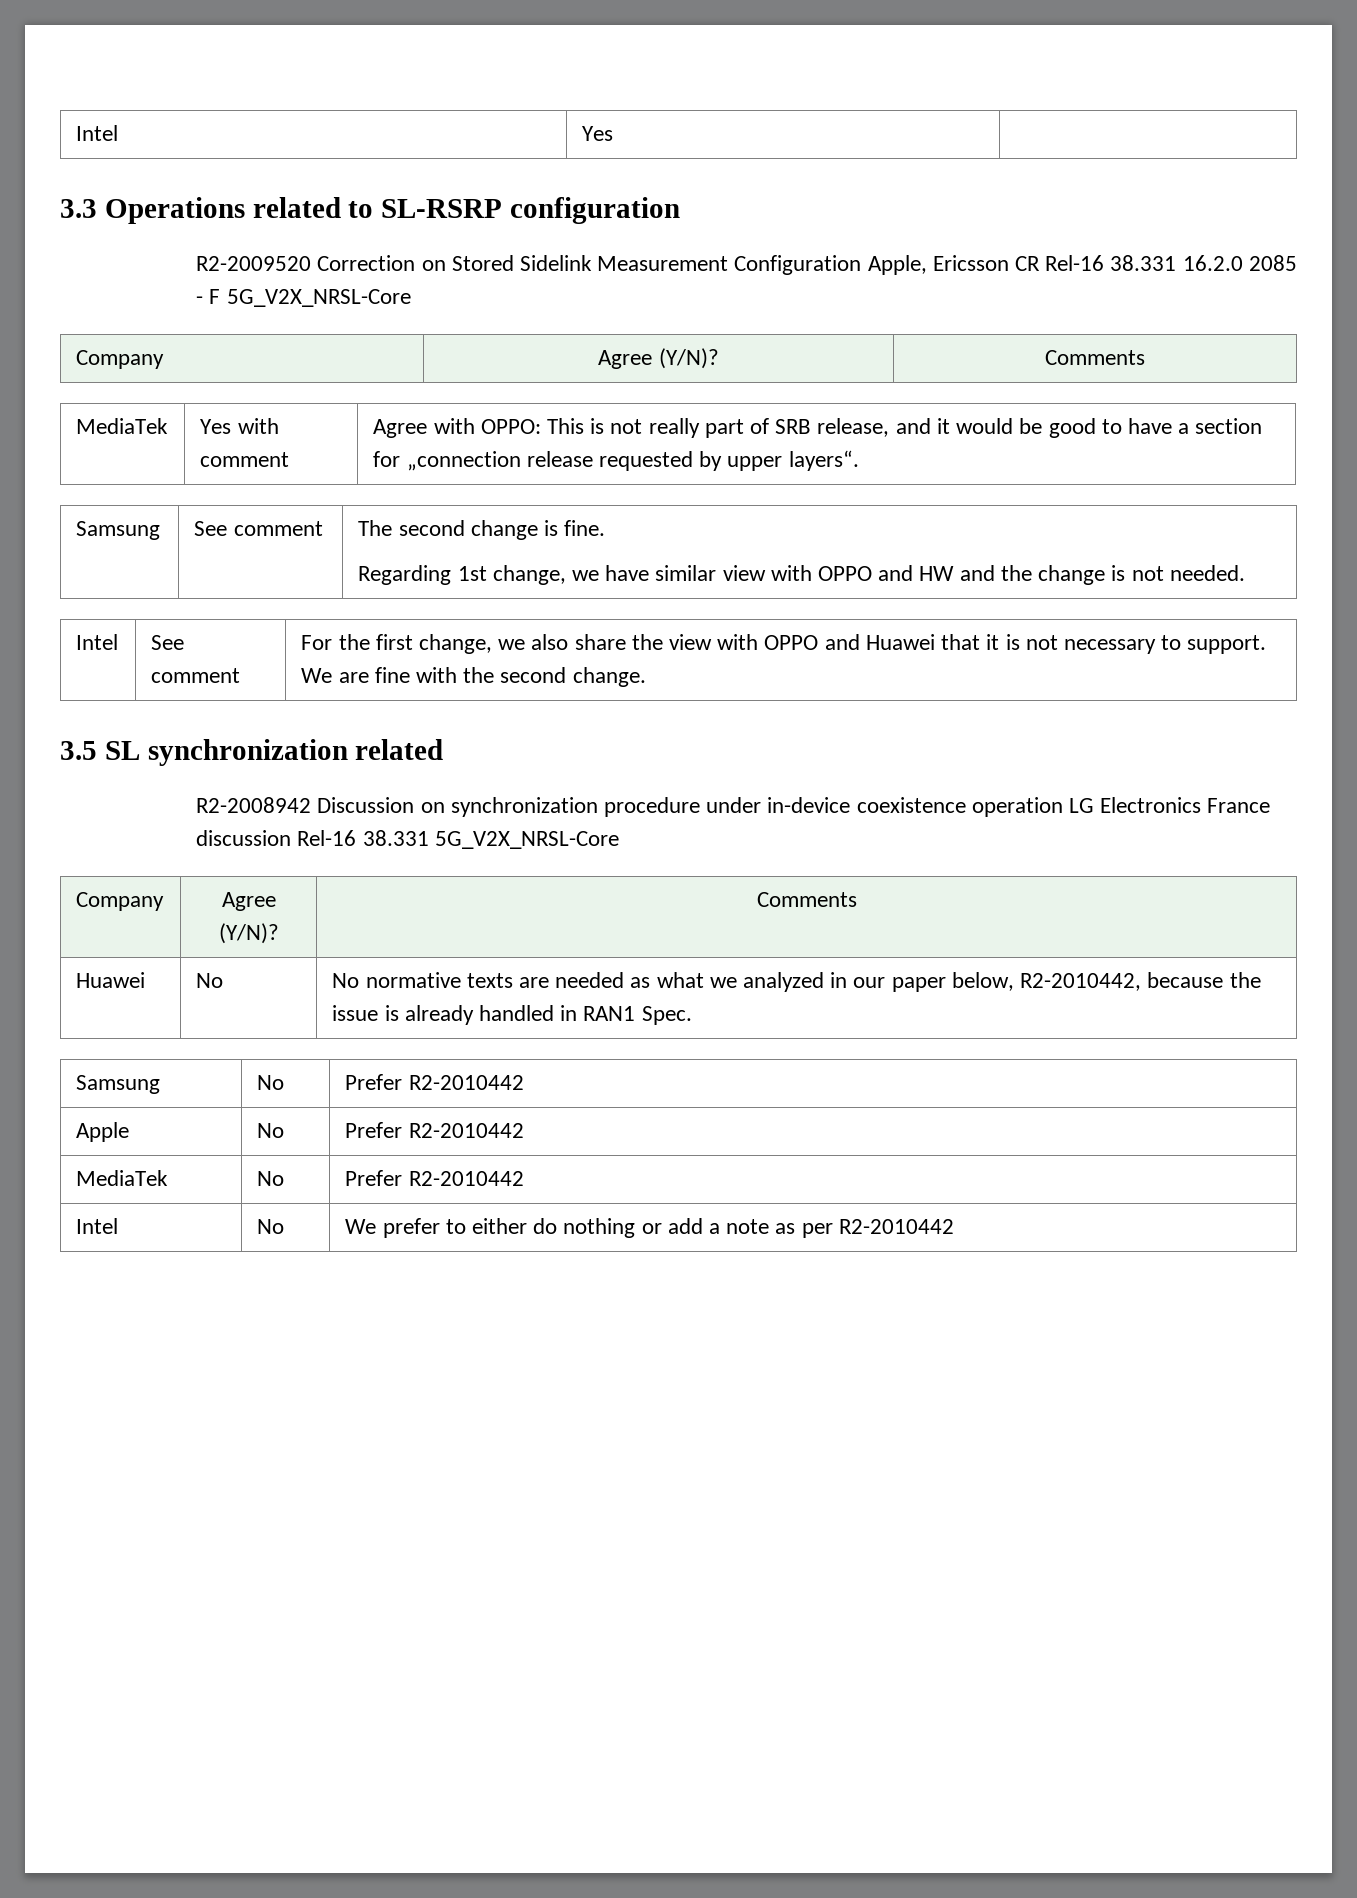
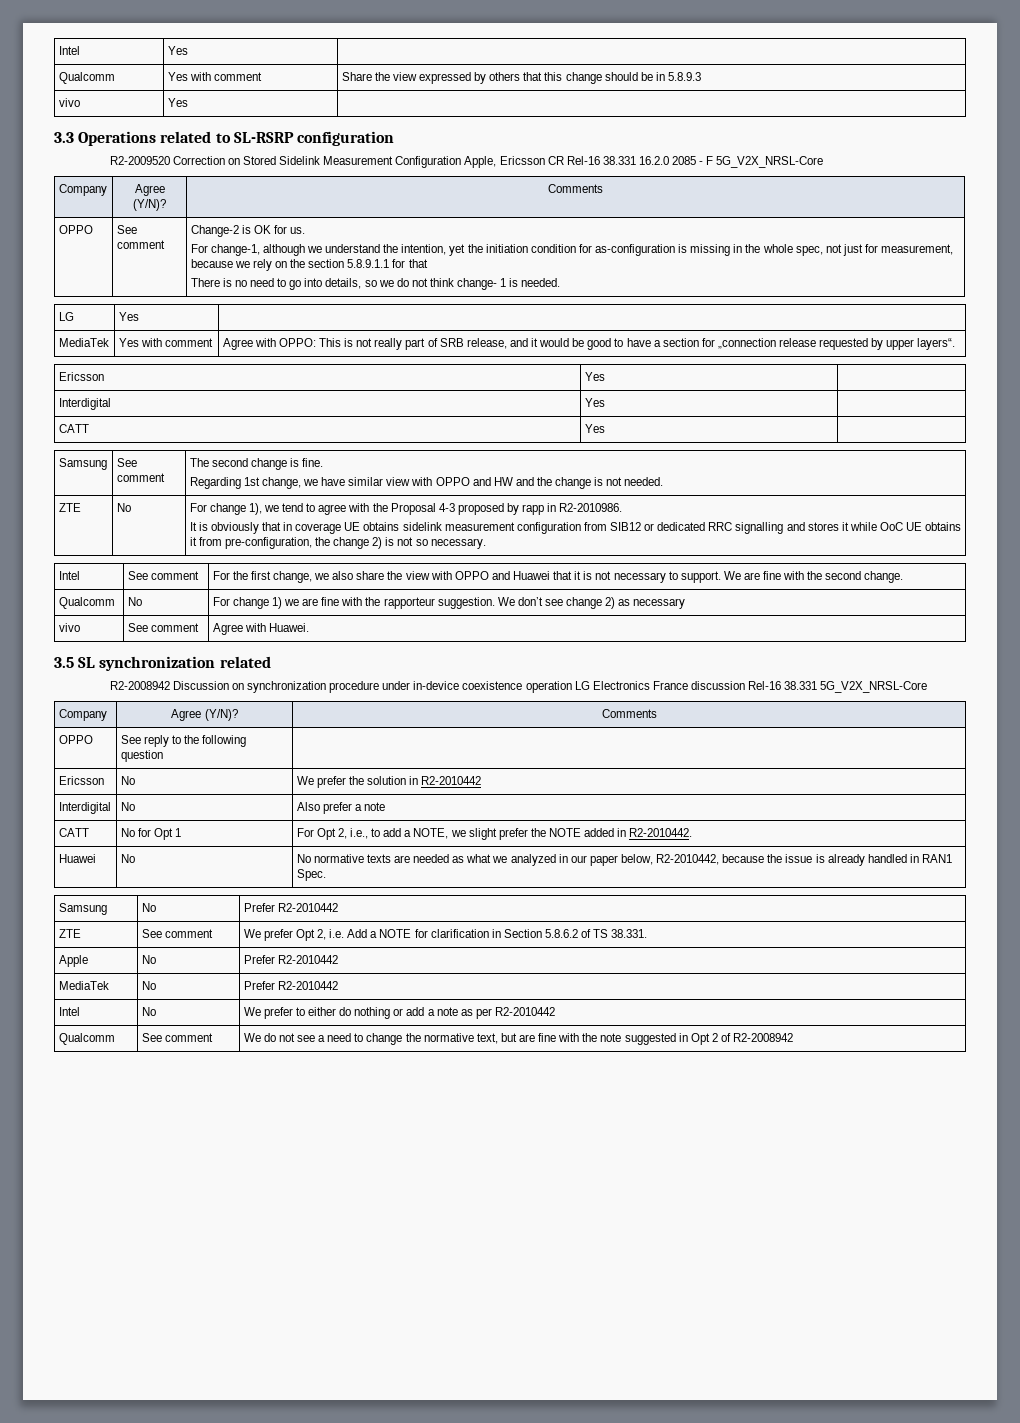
+ Qualcomm | Yes with comment | Share the view expressed by others that this change should be in 5.8.9.3
+ vivo | Yes |
+ OPPO | See comment | Change-2 is OK for us.
+ For change-1, although we understand the intention, yet the initiation condition for as-configuration is missing in the whole spec, not just for measurement, because we rely on the section 5.8.9.1.1 for that
+ There is no need to go into details, so we do not think change- 1 is needed.
+ LG | Yes |
+ Ericsson | Yes |
+ Interdigital | Yes |
+ CATT | Yes |
+ ZTE | No | For change 1), we tend to agree with the Proposal 4-3 proposed by rapp in R2-2010986.
+ It is obviously that in coverage UE obtains sidelink measurement configuration from SIB12 or dedicated RRC signalling and stores it while OoC UE obtains it from pre-configuration, the change 2) is not so necessary.
+ Qualcomm | No | For change 1) we are fine with the rapporteur suggestion. We don’t see change 2) as necessary
+ vivo | See comment | Agree with Huawei.
+ OPPO | See reply to the following question |
+ Ericsson | No | We prefer the solution in R2-2010442
+ Interdigital | No | Also prefer a note
+ CATT | No for Opt 1 | For Opt 2, i.e., to add a NOTE, we slight prefer the NOTE added in R2-2010442.
+ ZTE | See comment | We prefer Opt 2, i.e. Add a NOTE for clarification in Section 5.8.6.2 of TS 38.331.
+ Qualcomm | See comment | We do not see a need to change the normative text, but are fine with the note suggested in Opt 2 of R2-2008942

